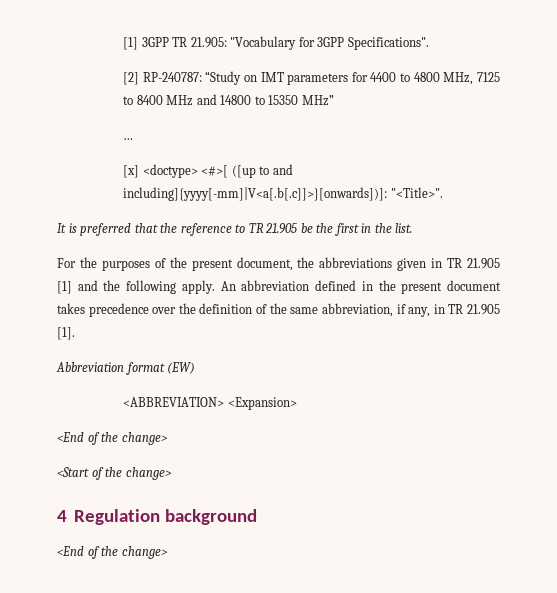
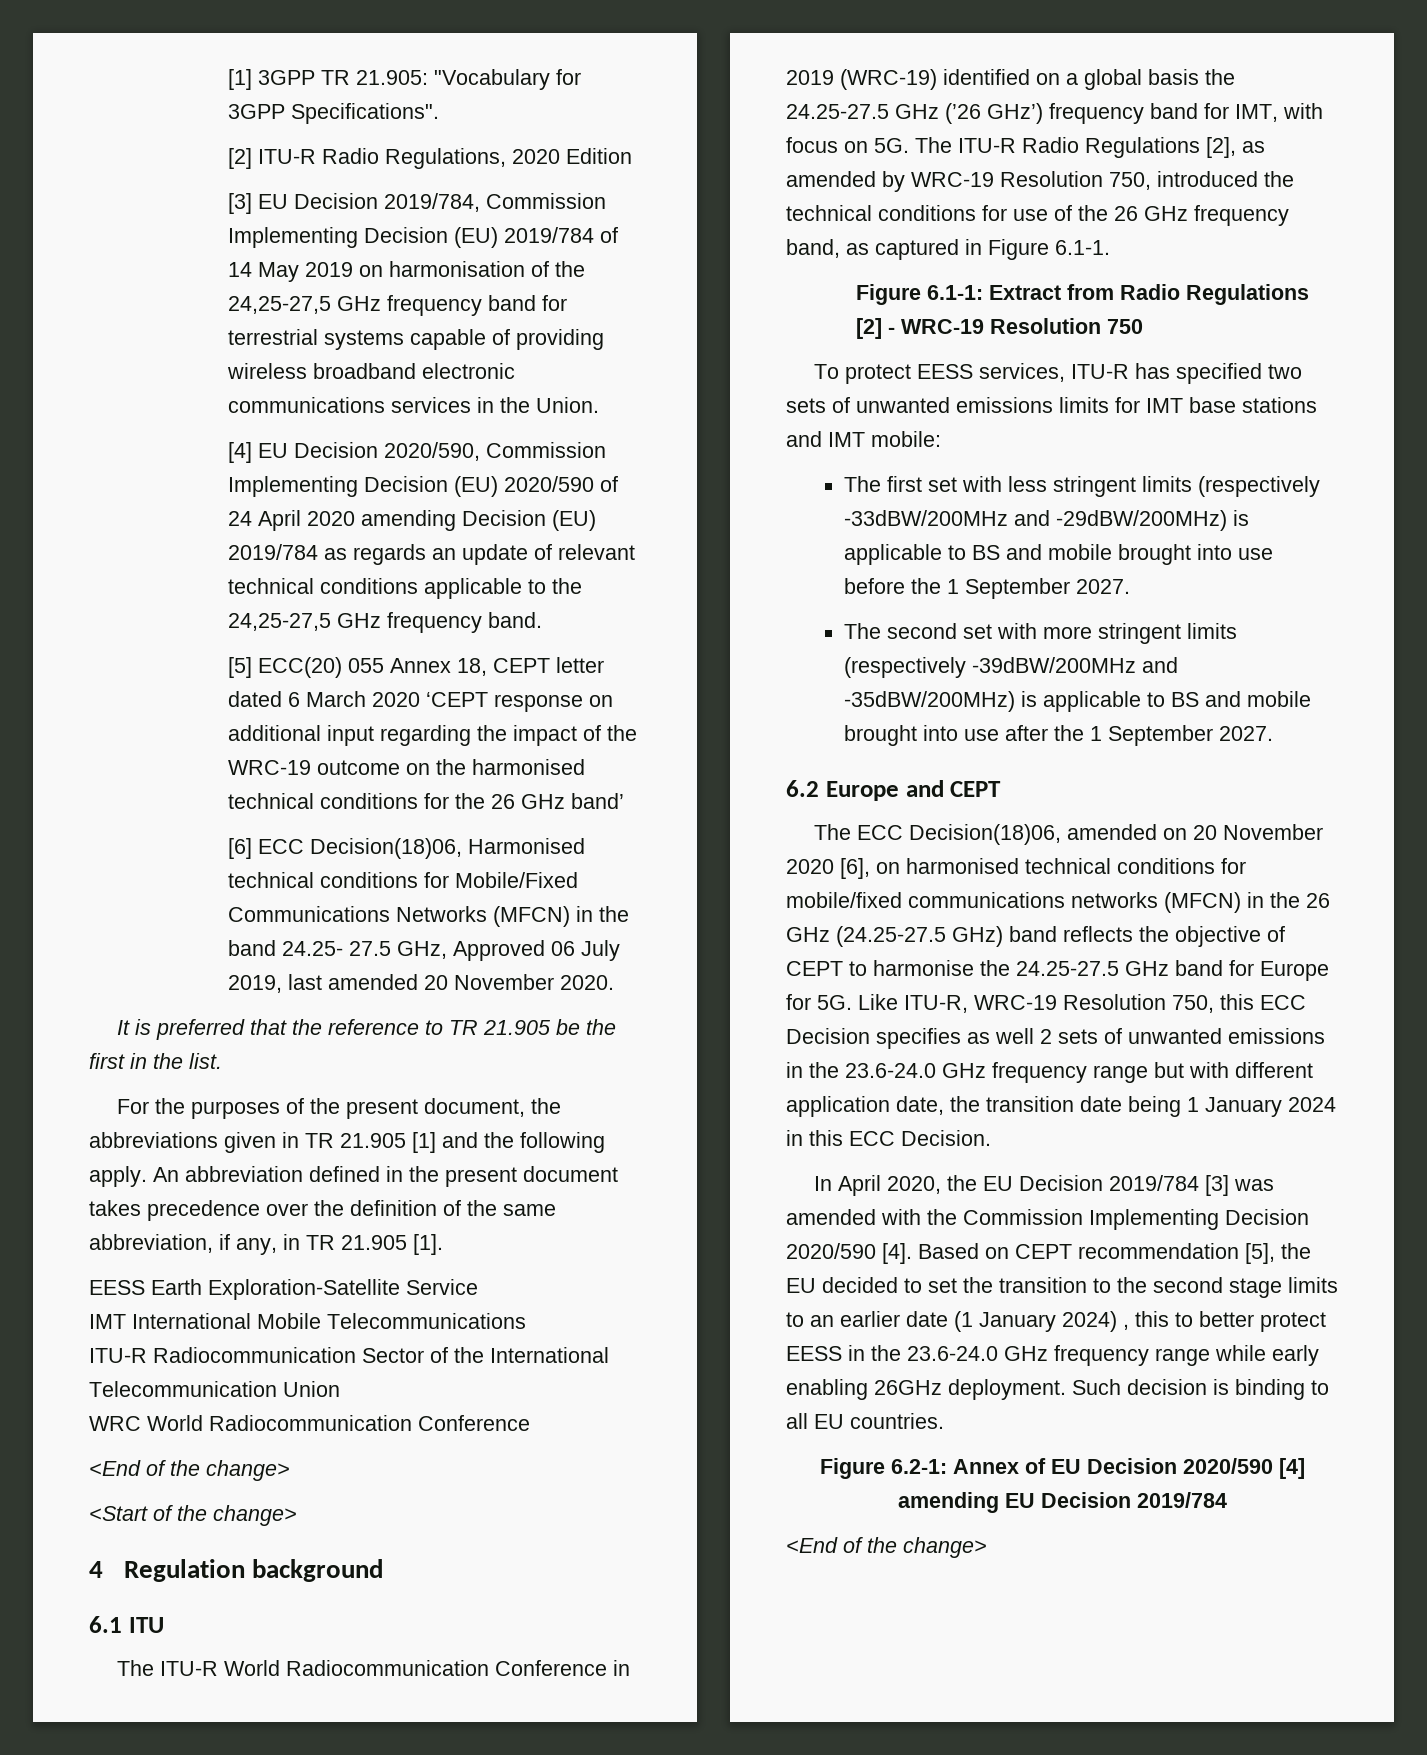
- [2] RP-240787: “Study on IMT parameters for 4400 to 4800 MHz, 7125 to 8400 MHz and 14800 to 15350 MHz”
- …
- [x] <doctype> <#>[ ([up to and including]{yyyy[-mm]|V<a[.b[.c]]>}[onwards])]: "<Title>".
+ [2] ITU-R Radio Regulations, 2020 Edition
+ [3] EU Decision 2019/784, Commission Implementing Decision (EU) 2019/784 of 14 May 2019 on harmonisation of the 24,25-27,5 GHz frequency band for terrestrial systems capable of providing wireless broadband electronic communications services in the Union.
+ [4] EU Decision 2020/590, Commission Implementing Decision (EU) 2020/590 of 24 April 2020 amending Decision (EU) 2019/784 as regards an update of relevant technical conditions applicable to the 24,25-27,5 GHz frequency band.
+ [5] ECC(20) 055 Annex 18, CEPT letter dated 6 March 2020 ‘CEPT response on additional input regarding the impact of the WRC-19 outcome on the harmonised technical conditions for the 26 GHz band’
+ [6] ECC Decision(18)06, Harmonised technical conditions for Mobile/Fixed Communications Networks (MFCN) in the band 24.25- 27.5 GHz, Approved 06 July 2019, last amended 20 November 2020.
- Abbreviation format (EW)
- <ABBREVIATION> <Expansion>
+ EESS Earth Exploration-Satellite Service
+ IMT International Mobile Telecommunications
+ ITU-R Radiocommunication Sector of the International Telecommunication Union
+ WRC World Radiocommunication Conference
+ 6.1 ITU
+ The ITU-R World Radiocommunication Conference in 2019 (WRC-19) identified on a global basis the 24.25-27.5 GHz (’26 GHz’) frequency band for IMT, with focus on 5G. The ITU-R Radio Regulations [2], as amended by WRC-19 Resolution 750, introduced the technical conditions for use of the 26 GHz frequency band, as captured in Figure 6.1-1.
+ Figure 6.1-1: Extract from Radio Regulations [2] - WRC-19 Resolution 750
+ To protect EESS services, ITU-R has specified two sets of unwanted emissions limits for IMT base stations and IMT mobile:
+ The first set with less stringent limits (respectively -33dBW/200MHz and -29dBW/200MHz) is applicable to BS and mobile brought into use before the 1 September 2027.
+ The second set with more stringent limits (respectively -39dBW/200MHz and -35dBW/200MHz) is applicable to BS and mobile brought into use after the 1 September 2027.
+ 6.2 Europe and CEPT
+ The ECC Decision(18)06, amended on 20 November 2020 [6], on harmonised technical conditions for mobile/fixed communications networks (MFCN) in the 26 GHz (24.25-27.5 GHz) band reflects the objective of CEPT to harmonise the 24.25-27.5 GHz band for Europe for 5G. Like ITU-R, WRC-19 Resolution 750, this ECC Decision specifies as well 2 sets of unwanted emissions in the 23.6-24.0 GHz frequency range but with different application date, the transition date being 1 January 2024 in this ECC Decision.
+ In April 2020, the EU Decision 2019/784 [3] was amended with the Commission Implementing Decision 2020/590 [4]. Based on CEPT recommendation [5], the EU decided to set the transition to the second stage limits to an earlier date (1 January 2024) , this to better protect EESS in the 23.6-24.0 GHz frequency range while early enabling 26GHz deployment. Such decision is binding to all EU countries.
+ Figure 6.2-1: Annex of EU Decision 2020/590 [4] amending EU Decision 2019/784

